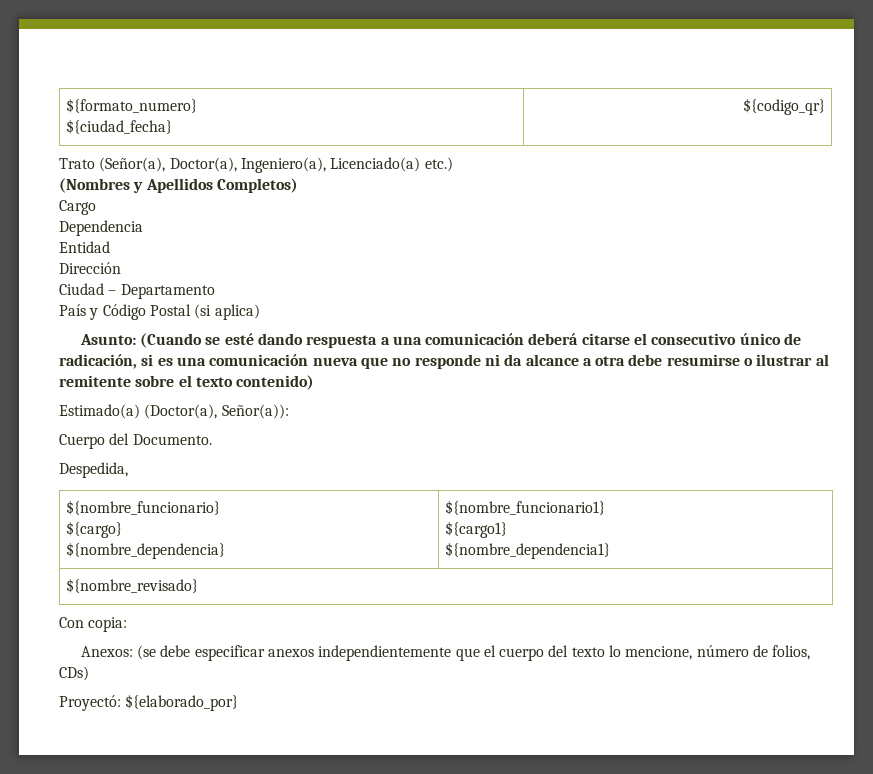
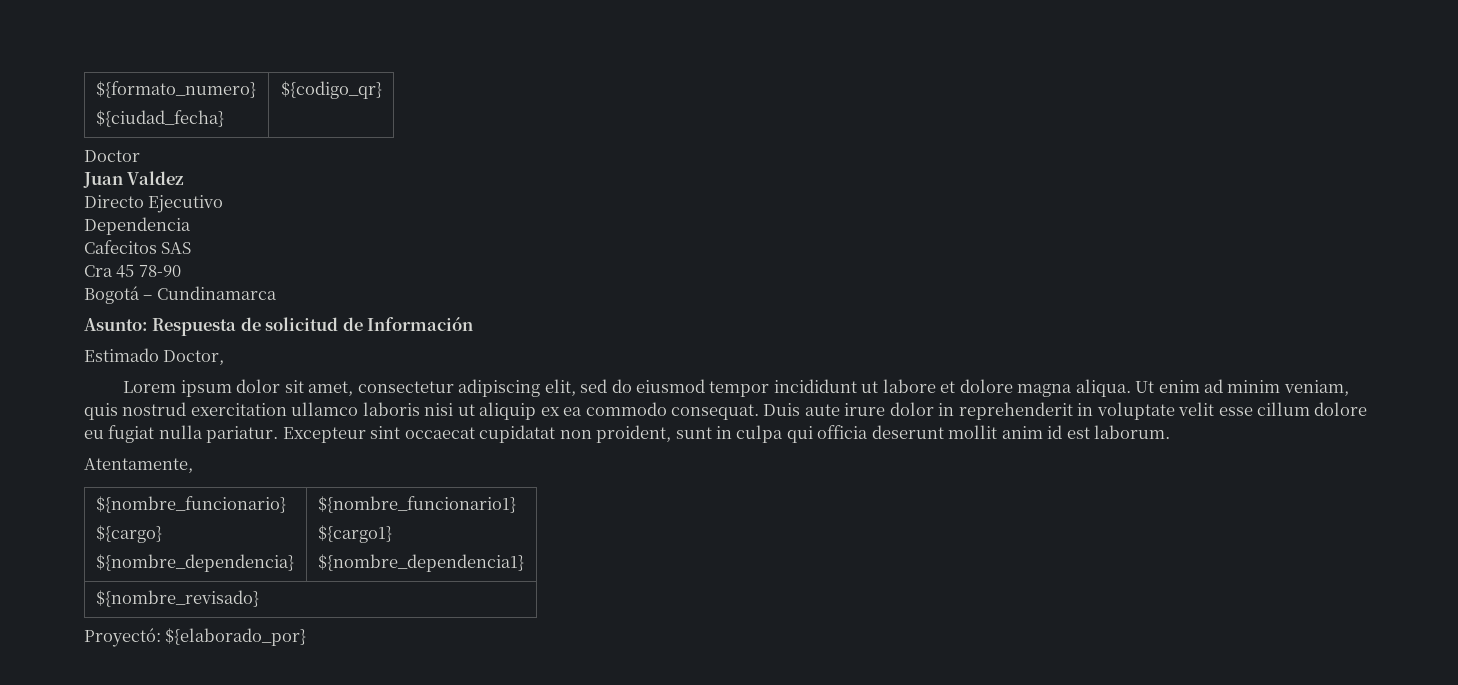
- Trato (Señor(a), Doctor(a), Ingeniero(a), Licenciado(a) etc.)
- (Nombres y Apellidos Completos)
- Cargo
+ Doctor
+ Juan Valdez
+ Directo Ejecutivo
  Dependencia
- Entidad
- Dirección
- Ciudad – Departamento
- País y Código Postal (si aplica)
- Asunto: (Cuando se esté dando respuesta a una comunicación deberá citarse el consecutivo único de radicación, si es una comunicación nueva que no responde ni da alcance a otra debe resumirse o ilustrar al remitente sobre el texto contenido)
- Estimado(a) (Doctor(a), Señor(a)):
- Cuerpo del Documento.
- Despedida,
+ Cafecitos SAS
+ Cra 45 78-90
+ Bogotá – Cundinamarca
+ Asunto: Respuesta de solicitud de Información
+ Estimado Doctor,
+ Lorem ipsum dolor sit amet, consectetur adipiscing elit, sed do eiusmod tempor incididunt ut labore et dolore magna aliqua. Ut enim ad minim veniam, quis nostrud exercitation ullamco laboris nisi ut aliquip ex ea commodo consequat. Duis aute irure dolor in reprehenderit in voluptate velit esse cillum dolore eu fugiat nulla pariatur. Excepteur sint occaecat cupidatat non proident, sunt in culpa qui officia deserunt mollit anim id est laborum.
+ Atentamente,
- Con copia:
- Anexos: (se debe especificar anexos independientemente que el cuerpo del texto lo mencione, número de folios, CDs)

